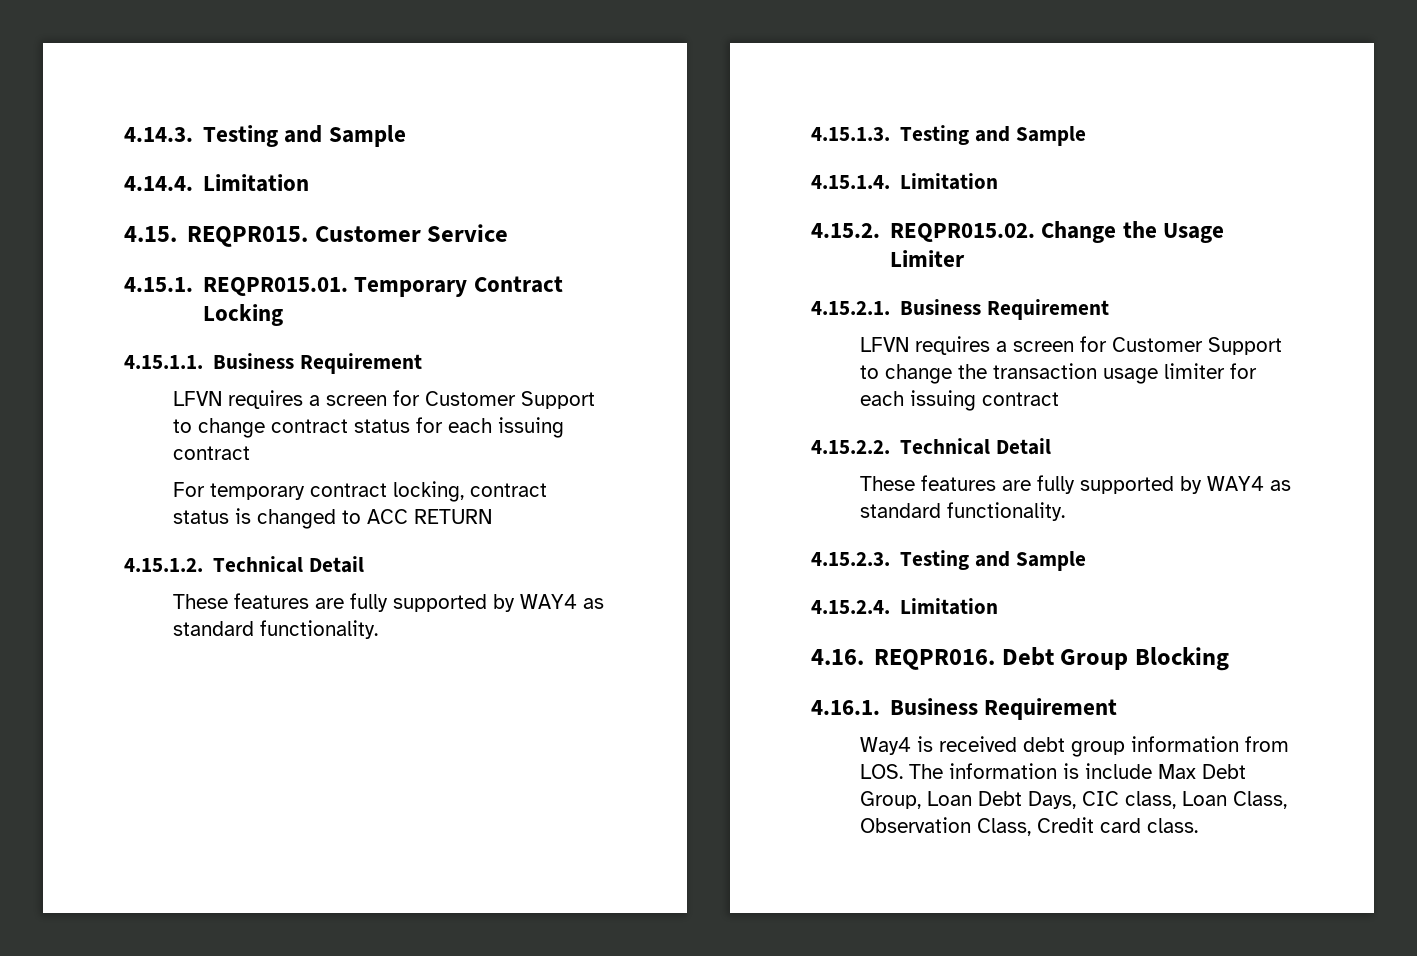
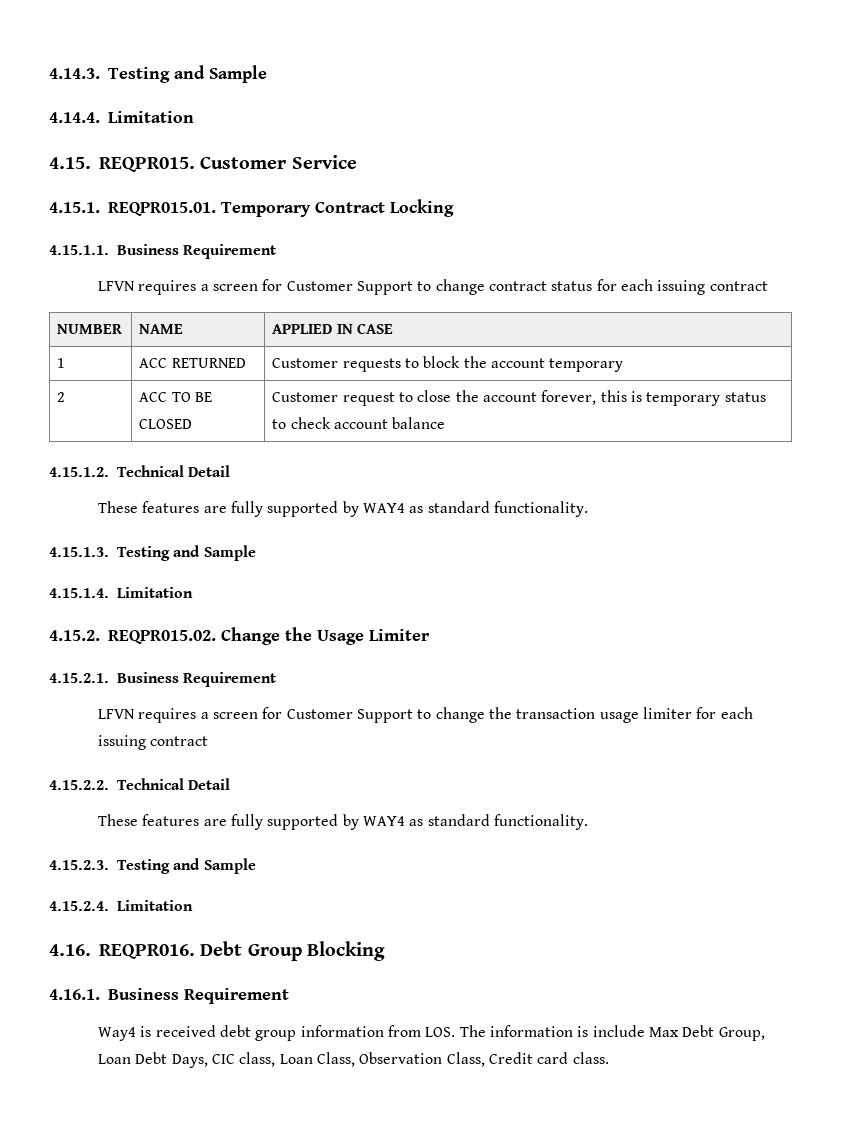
- For temporary contract locking, contract status is changed to ACC RETURN
+ NUMBER | NAME | APPLIED IN CASE
+ 1 | ACC RETURNED | Customer requests to block the account temporary
+ 2 | ACC TO BE CLOSED | Customer request to close the account forever, this is temporary status to check account balance

